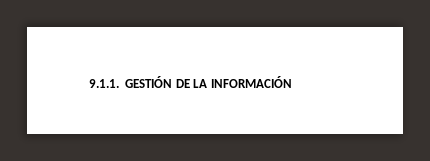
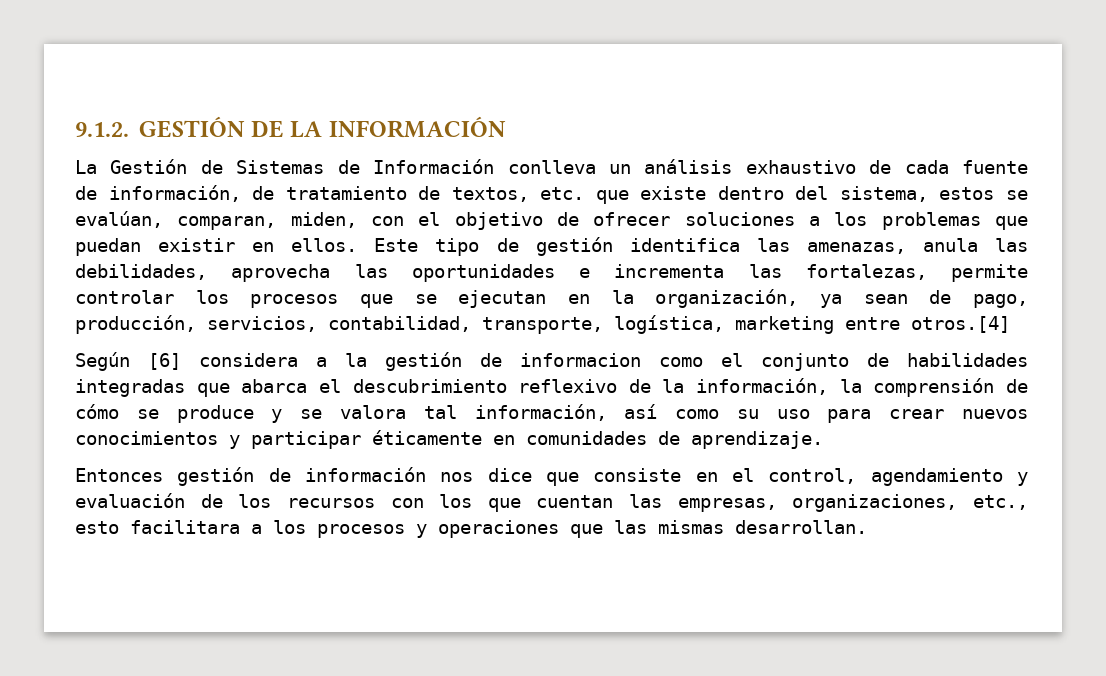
- 9.1.1. GESTIÓN DE LA INFORMACIÓN
+ 9.1.2. GESTIÓN DE LA INFORMACIÓN
+ La Gestión de Sistemas de Información conlleva un análisis exhaustivo de cada fuente de información, de tratamiento de textos, etc. que existe dentro del sistema, estos se evalúan, comparan, miden, con el objetivo de ofrecer soluciones a los problemas que puedan existir en ellos. Este tipo de gestión identifica las amenazas, anula las debilidades, aprovecha las oportunidades e incrementa las fortalezas, permite controlar los procesos que se ejecutan en la organización, ya sean de pago, producción, servicios, contabilidad, transporte, logística, marketing entre otros.[4]
+ Según [6] considera a la gestión de informacion como el conjunto de habilidades integradas que abarca el descubrimiento reflexivo de la información, la comprensión de cómo se produce y se valora tal información, así como su uso para crear nuevos conocimientos y participar éticamente en comunidades de aprendizaje.
+ Entonces gestión de información nos dice que consiste en el control, agendamiento y evaluación de los recursos con los que cuentan las empresas, organizaciones, etc., esto facilitara a los procesos y operaciones que las mismas desarrollan.

